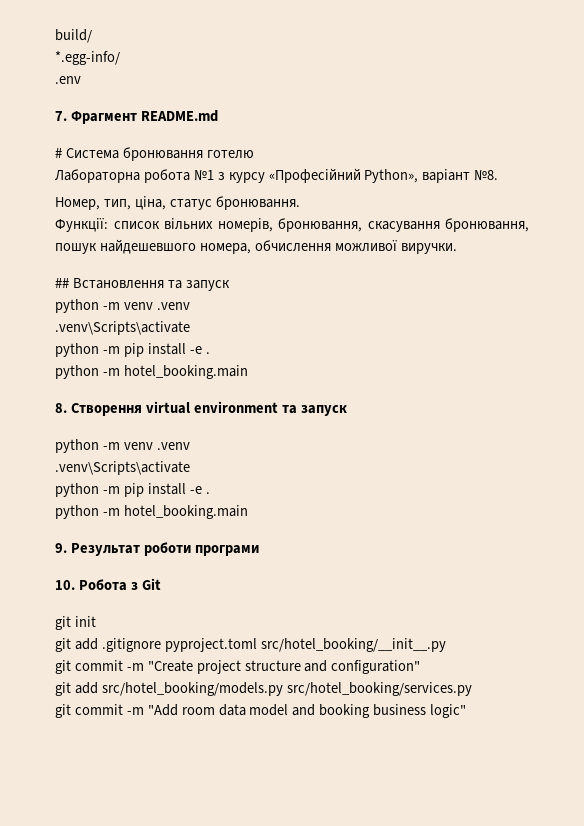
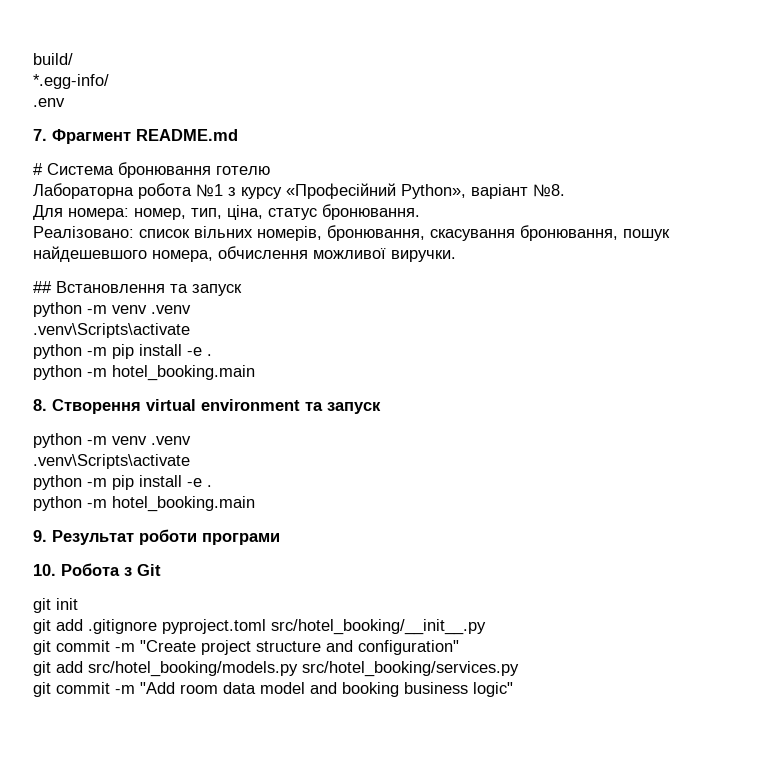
- Номер, тип, ціна, статус бронювання.
+ Для номера: номер, тип, ціна, статус бронювання.
- Функції: список вільних номерів, бронювання, скасування бронювання, пошук найдешевшого номера, обчислення можливої виручки.
+ Реалізовано: список вільних номерів, бронювання, скасування бронювання, пошук найдешевшого номера, обчислення можливої виручки.

